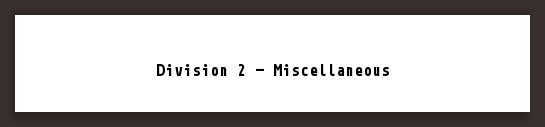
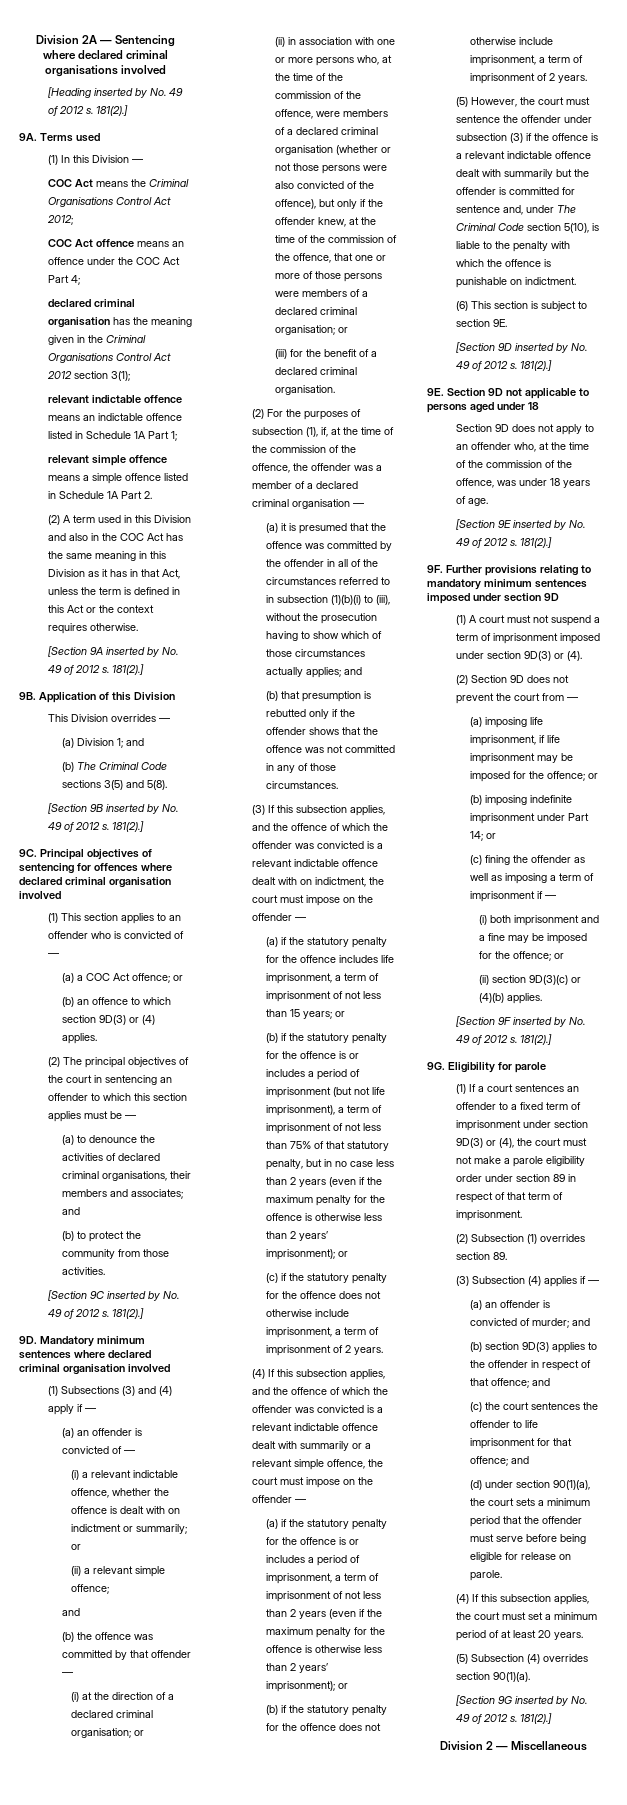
+ Division 2A — Sentencing where declared criminal organisations involved
+ [Heading inserted by No. 49 of 2012 s. 181(2).]
+ 9A. Terms used
+ (1) In this Division —
+ COC Act means the Criminal Organisations Control Act 2012;
+ COC Act offence means an offence under the COC Act Part 4;
+ declared criminal organisation has the meaning given in the Criminal Organisations Control Act 2012 section 3(1);
+ relevant indictable offence means an indictable offence listed in Schedule 1A Part 1;
+ relevant simple offence means a simple offence listed in Schedule 1A Part 2.
+ (2) A term used in this Division and also in the COC Act has the same meaning in this Division as it has in that Act, unless the term is defined in this Act or the context requires otherwise.
+ [Section 9A inserted by No. 49 of 2012 s. 181(2).]
+ 9B. Application of this Division
+ This Division overrides —
+ (a) Division 1; and
+ (b) The Criminal Code sections 3(5) and 5(8).
+ [Section 9B inserted by No. 49 of 2012 s. 181(2).]
+ 9C. Principal objectives of sentencing for offences where declared criminal organisation involved
+ (1) This section applies to an offender who is convicted of —
+ (a) a COC Act offence; or
+ (b) an offence to which section 9D(3) or (4) applies.
+ (2) The principal objectives of the court in sentencing an offender to which this section applies must be —
+ (a) to denounce the activities of declared criminal organisations, their members and associates; and
+ (b) to protect the community from those activities.
+ [Section 9C inserted by No. 49 of 2012 s. 181(2).]
+ 9D. Mandatory minimum sentences where declared criminal organisation involved
+ (1) Subsections (3) and (4) apply if —
+ (a) an offender is convicted of —
+ (i) a relevant indictable offence, whether the offence is dealt with on indictment or summarily; or
+ (ii) a relevant simple offence;
+ and
+ (b) the offence was committed by that offender —
+ (i) at the direction of a declared criminal organisation; or
+ (ii) in association with one or more persons who, at the time of the commission of the offence, were members of a declared criminal organisation (whether or not those persons were also convicted of the offence), but only if the offender knew, at the time of the commission of the offence, that one or more of those persons were members of a declared criminal organisation; or
+ (iii) for the benefit of a declared criminal organisation.
+ (2) For the purposes of subsection (1), if, at the time of the commission of the offence, the offender was a member of a declared criminal organisation —
+ (a) it is presumed that the offence was committed by the offender in all of the circumstances referred to in subsection (1)(b)(i) to (iii), without the prosecution having to show which of those circumstances actually applies; and
+ (b) that presumption is rebutted only if the offender shows that the offence was not committed in any of those circumstances.
+ (3) If this subsection applies, and the offence of which the offender was convicted is a relevant indictable offence dealt with on indictment, the court must impose on the offender —
+ (a) if the statutory penalty for the offence includes life imprisonment, a term of imprisonment of not less than 15 years; or
+ (b) if the statutory penalty for the offence is or includes a period of imprisonment (but not life imprisonment), a term of imprisonment of not less than 75% of that statutory penalty, but in no case less than 2 years (even if the maximum penalty for the offence is otherwise less than 2 years’ imprisonment); or
+ (c) if the statutory penalty for the offence does not otherwise include imprisonment, a term of imprisonment of 2 years.
+ (4) If this subsection applies, and the offence of which the offender was convicted is a relevant indictable offence dealt with summarily or a relevant simple offence, the court must impose on the offender —
+ (a) if the statutory penalty for the offence is or includes a period of imprisonment, a term of imprisonment of not less than 2 years (even if the maximum penalty for the offence is otherwise less than 2 years’ imprisonment); or
+ (b) if the statutory penalty for the offence does not otherwise include imprisonment, a term of imprisonment of 2 years.
+ (5) However, the court must sentence the offender under subsection (3) if the offence is a relevant indictable offence dealt with summarily but the offender is committed for sentence and, under The Criminal Code section 5(10), is liable to the penalty with which the offence is punishable on indictment.
+ (6) This section is subject to section 9E.
+ [Section 9D inserted by No. 49 of 2012 s. 181(2).]
+ 9E. Section 9D not applicable to persons aged under 18
+ Section 9D does not apply to an offender who, at the time of the commission of the offence, was under 18 years of age.
+ [Section 9E inserted by No. 49 of 2012 s. 181(2).]
+ 9F. Further provisions relating to mandatory minimum sentences imposed under section 9D
+ (1) A court must not suspend a term of imprisonment imposed under section 9D(3) or (4).
+ (2) Section 9D does not prevent the court from —
+ (a) imposing life imprisonment, if life imprisonment may be imposed for the offence; or
+ (b) imposing indefinite imprisonment under Part 14; or
+ (c) fining the offender as well as imposing a term of imprisonment if —
+ (i) both imprisonment and a fine may be imposed for the offence; or
+ (ii) section 9D(3)(c) or (4)(b) applies.
+ [Section 9F inserted by No. 49 of 2012 s. 181(2).]
+ 9G. Eligibility for parole
+ (1) If a court sentences an offender to a fixed term of imprisonment under section 9D(3) or (4), the court must not make a parole eligibility order under section 89 in respect of that term of imprisonment.
+ (2) Subsection (1) overrides section 89.
+ (3) Subsection (4) applies if —
+ (a) an offender is convicted of murder; and
+ (b) section 9D(3) applies to the offender in respect of that offence; and
+ (c) the court sentences the offender to life imprisonment for that offence; and
+ (d) under section 90(1)(a), the court sets a minimum period that the offender must serve before being eligible for release on parole.
+ (4) If this subsection applies, the court must set a minimum period of at least 20 years.
+ (5) Subsection (4) overrides section 90(1)(a).
+ [Section 9G inserted by No. 49 of 2012 s. 181(2).]

